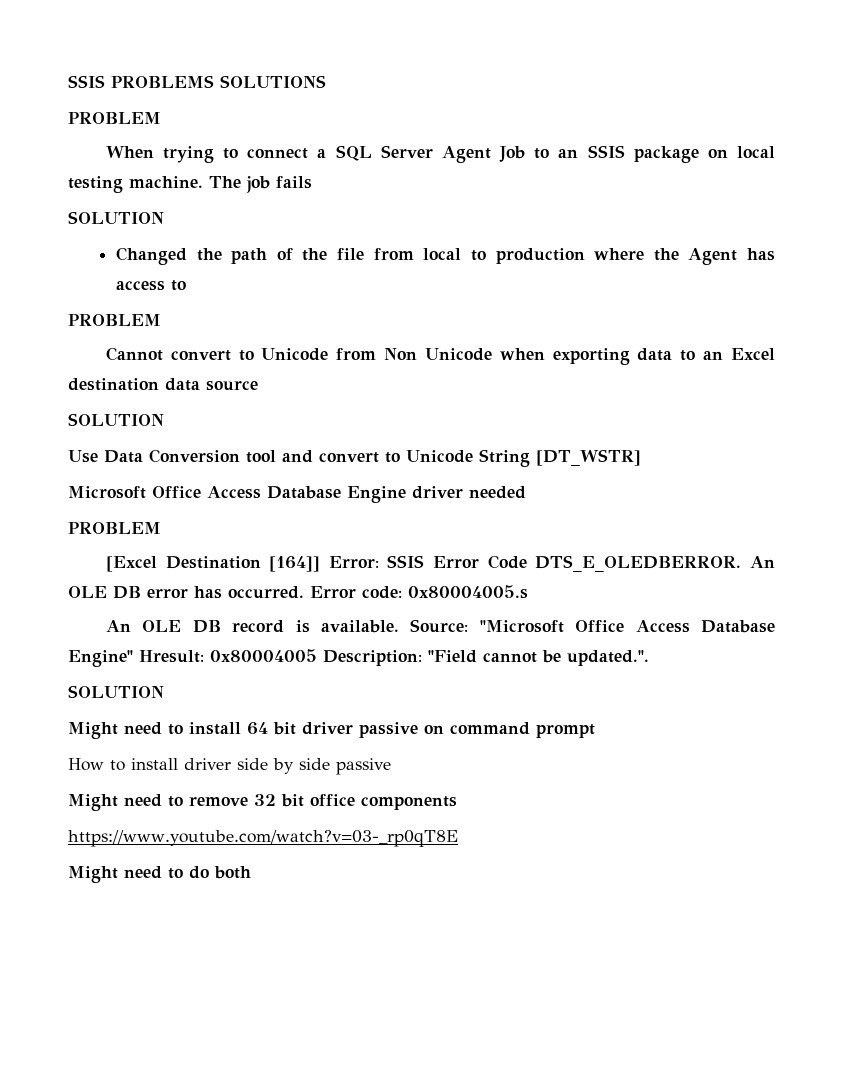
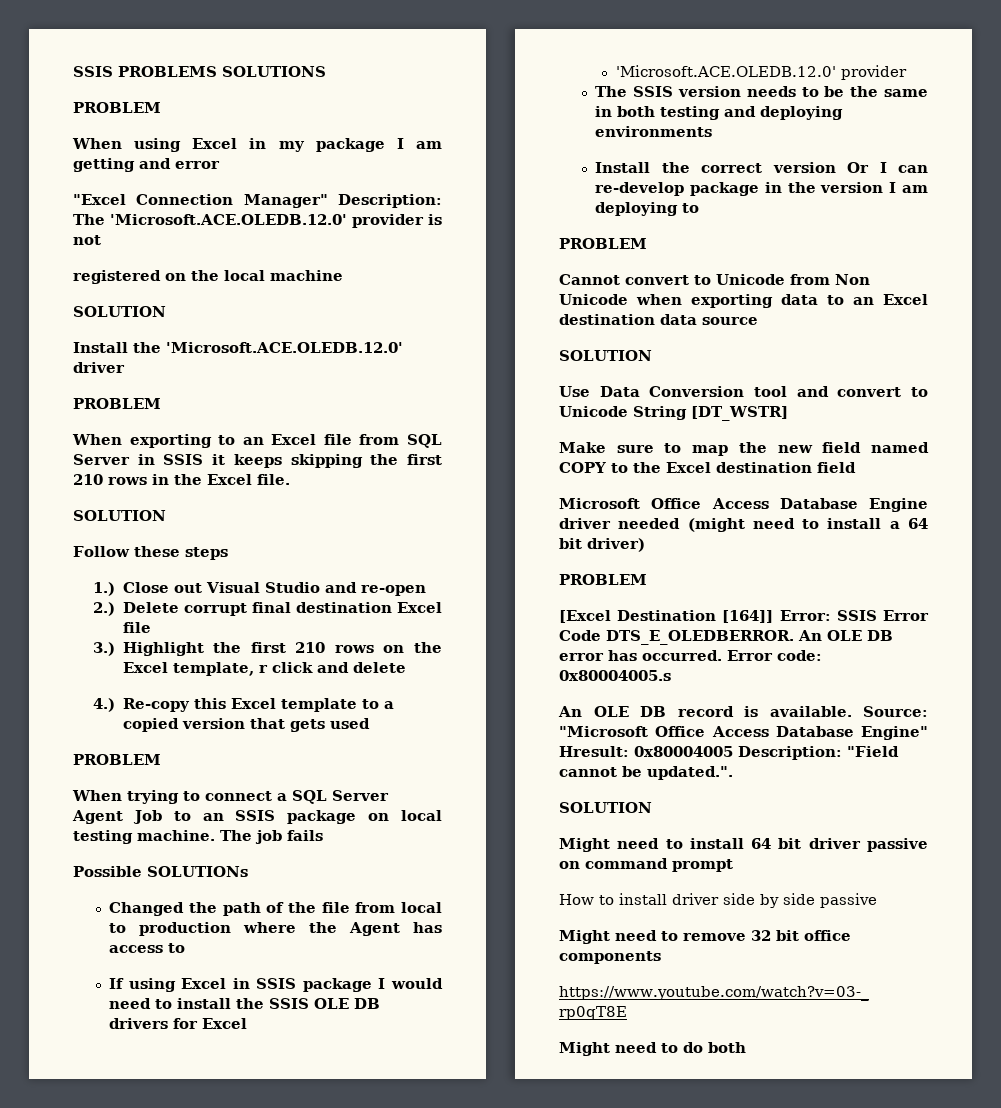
+ When using Excel in my package I am getting and error
+ "Excel Connection Manager" Description: The 'Microsoft.ACE.OLEDB.12.0' provider is not
+ registered on the local machine
+ SOLUTION
+ Install the 'Microsoft.ACE.OLEDB.12.0' driver
+ PROBLEM
+ When exporting to an Excel file from SQL Server in SSIS it keeps skipping the first 210 rows in the Excel file.
+ SOLUTION
+ Follow these steps
+ 1.) Close out Visual Studio and re-open
+ 2.) Delete corrupt final destination Excel file
+ 3.) Highlight the first 210 rows on the Excel template, r click and delete
+ 4.) Re-copy this Excel template to a copied version that gets used
+ PROBLEM
  The job fails
- SOLUTION
+ Possible SOLUTIONs
+ If using Excel in SSIS package I would need to install the SSIS OLE DB drivers for Excel
+ 'Microsoft.ACE.OLEDB.12.0' provider
+ The SSIS version needs to be the same in both testing and deploying environments
+ Install the correct version Or I can re-develop package in the version I am deploying to
+ Make sure to map the new field named COPY to the Excel destination field
- Microsoft Office Access Database Engine driver needed
+ Microsoft Office Access Database Engine driver needed (might need to install a 64 bit driver)

